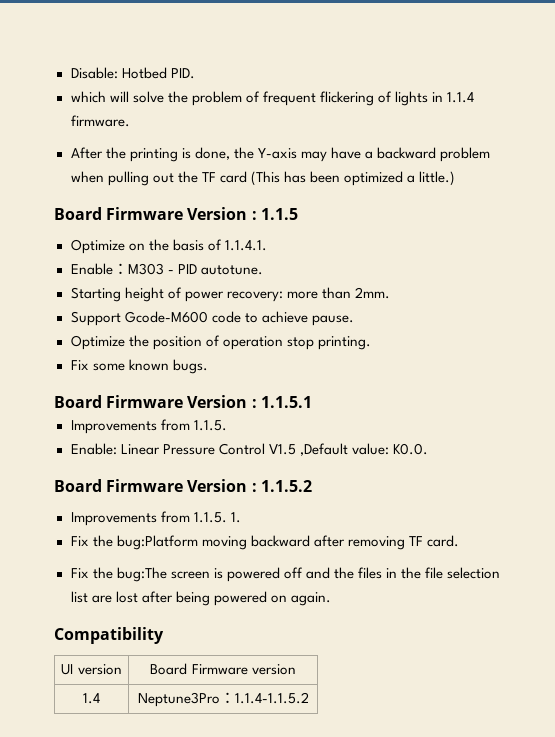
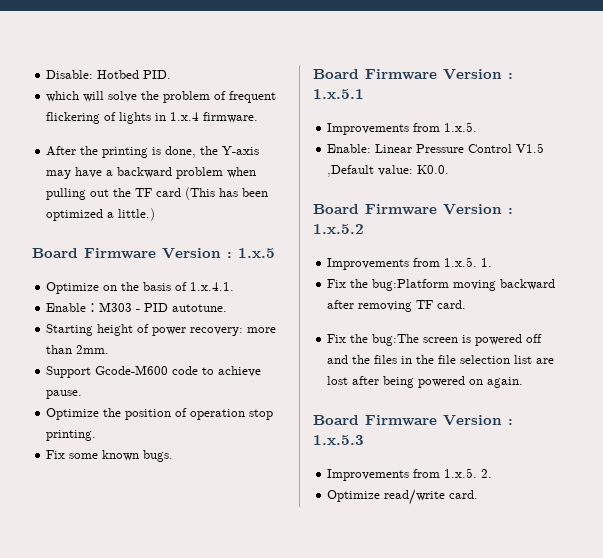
- which will solve the problem of frequent flickering of lights in 1.1.4 firmware.
+ which will solve the problem of frequent flickering of lights in 1.x.4 firmware.
- Board Firmware Version : 1.1.5
+ Board Firmware Version : 1.x.5
- Optimize on the basis of 1.1.4.1.
+ Optimize on the basis of 1.x.4.1.
- Board Firmware Version : 1.1.5.1
- Improvements from 1.1.5.
+ Board Firmware Version : 1.x.5.1
+ Improvements from 1.x.5.
- Board Firmware Version : 1.1.5.2
- Improvements from 1.1.5. 1.
+ Board Firmware Version : 1.x.5.2
+ Improvements from 1.x.5. 1.
- Compatibility
- UI version | Board Firmware version
- 1.4 | Neptune3Pro：1.1.4-1.1.5.2
+ Board Firmware Version : 1.x.5.3
+ Improvements from 1.x.5. 2.
+ Optimize read/write card.

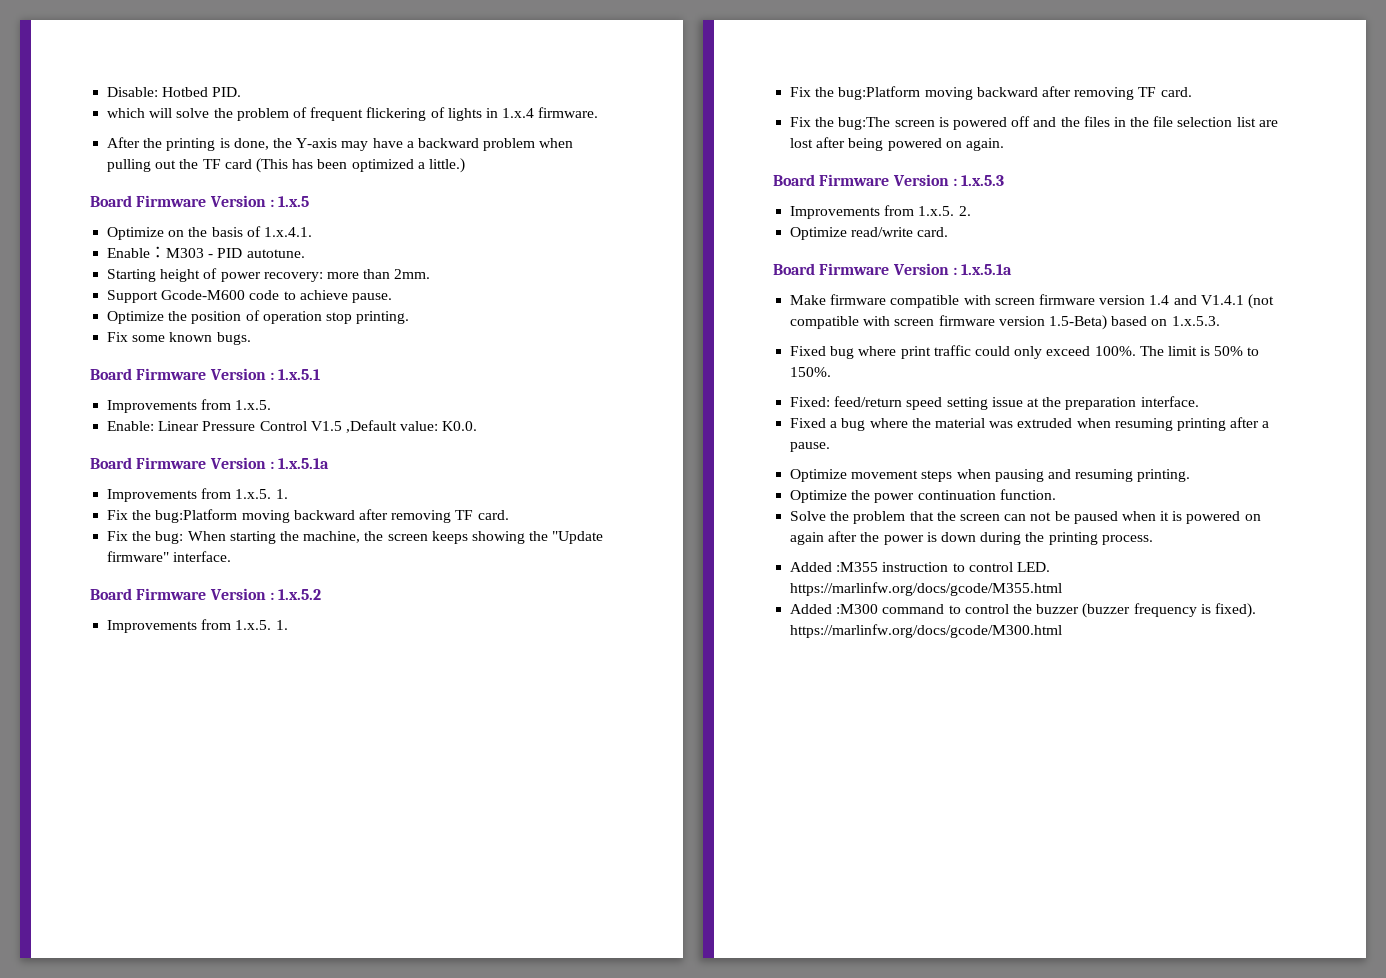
  Enable: Linear Pressure Control V1.5 ,Default value: K0.0.
+ Board Firmware Version : 1.x.5.1a
+ Improvements from 1.x.5. 1.
+ Fix the bug:Platform moving backward after removing TF card.
+ Fix the bug: When starting the machine, the screen keeps showing the "Update firmware" interface.
  Optimize read/write card.
+ Board Firmware Version : 1.x.5.1a
+ Make firmware compatible with screen firmware version 1.4 and V1.4.1 (not compatible with screen firmware version 1.5-Beta) based on 1.x.5.3.
+ Fixed bug where print traffic could only exceed 100%. The limit is 50% to 150%.
+ Fixed: feed/return speed setting issue at the preparation interface.
+ Fixed a bug where the material was extruded when resuming printing after a pause.
+ Optimize movement steps when pausing and resuming printing.
+ Optimize the power continuation function.
+ Solve the problem that the screen can not be paused when it is powered on again after the power is down during the printing process.
+ Added :M355 instruction to control LED. https://marlinfw.org/docs/gcode/M355.html
+ Added :M300 command to control the buzzer (buzzer frequency is fixed). https://marlinfw.org/docs/gcode/M300.html

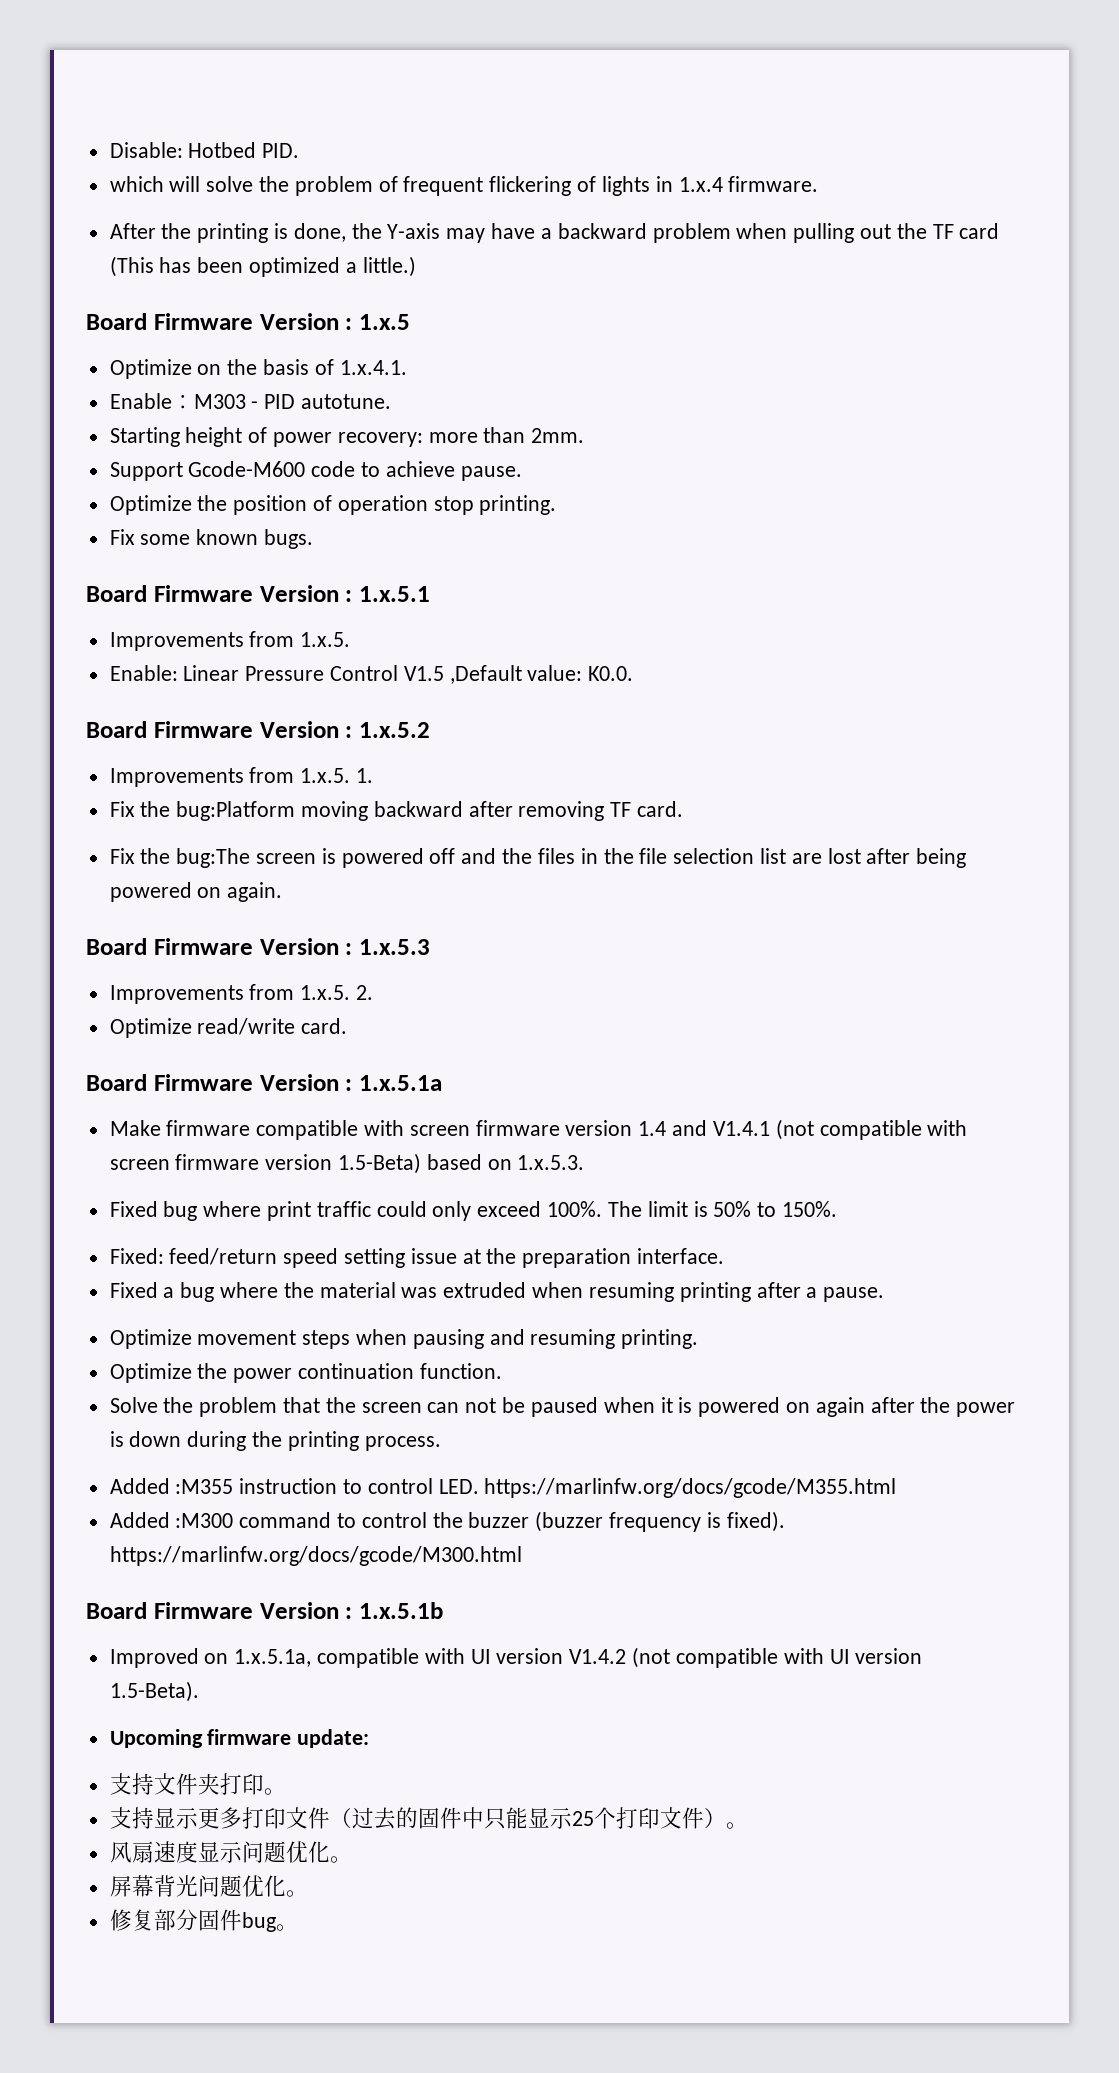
  Enable: Linear Pressure Control V1.5 ,Default value: K0.0.
- Board Firmware Version : 1.x.5.1a
- Improvements from 1.x.5. 1.
- Fix the bug:Platform moving backward after removing TF card.
- Fix the bug: When starting the machine, the screen keeps showing the "Update firmware" interface.
+ Board Firmware Version : 1.x.5.1b
+ Improved on 1.x.5.1a, compatible with UI version V1.4.2 (not compatible with UI version 1.5-Beta).
+ Upcoming firmware update:
+ 支持文件夹打印。
+ 支持显示更多打印文件（过去的固件中只能显示25个打印文件）。
+ 风扇速度显示问题优化。
+ 屏幕背光问题优化。
+ 修复部分固件bug。

